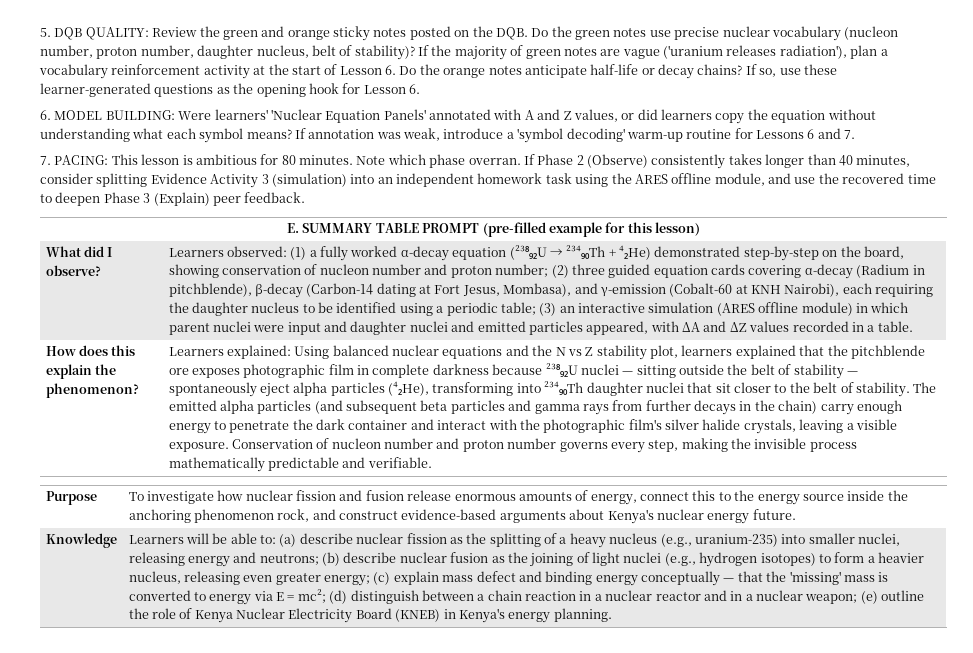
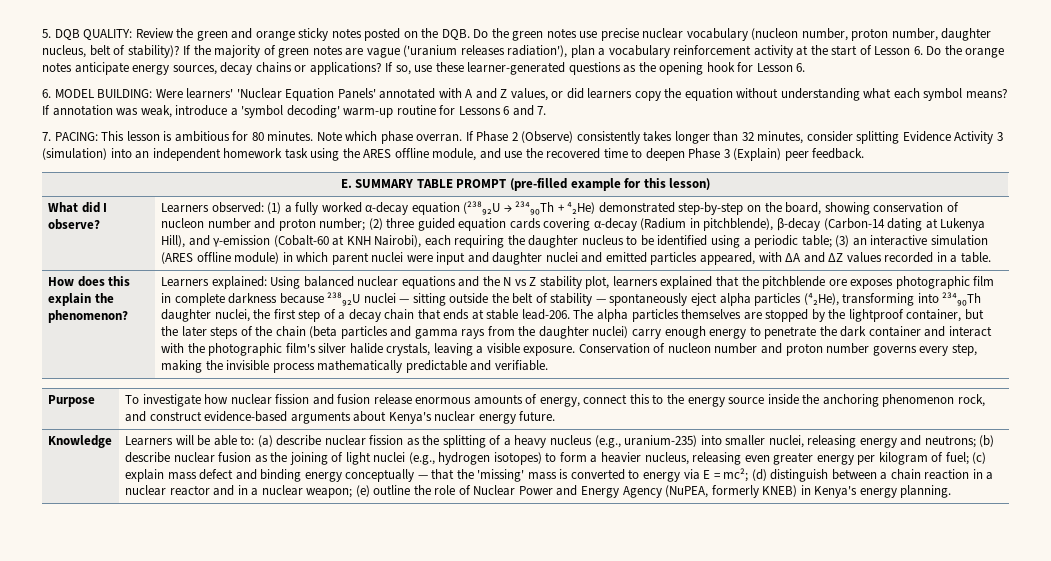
- If the majority of green notes are vague ('uranium releases radiation'), plan a vocabulary reinforcement activity at the start of Lesson 6. Do the orange notes anticipate half-life or decay chains?
+ If the majority of green notes are vague ('uranium releases radiation'), plan a vocabulary reinforcement activity at the start of Lesson 6. Do the orange notes anticipate energy sources, decay chains or applications?
- If Phase 2 (Observe) consistently takes longer than 40 minutes, consider splitting Evidence Activity 3 (simulation) into an independent homework task using the ARES offline module, and use the recovered time to deepen Phase 3 (Explain) peer feedback.
+ If Phase 2 (Observe) consistently takes longer than 32 minutes, consider splitting Evidence Activity 3 (simulation) into an independent homework task using the ARES offline module, and use the recovered time to deepen Phase 3 (Explain) peer feedback.
- (2) three guided equation cards covering α-decay (Radium in pitchblende), β-decay (Carbon-14 dating at Fort Jesus, Mombasa), and γ-emission (Cobalt-60 at KNH Nairobi), each requiring the daughter nucleus to be identified using a periodic table;
+ (2) three guided equation cards covering α-decay (Radium in pitchblende), β-decay (Carbon-14 dating at Lukenya Hill), and γ-emission (Cobalt-60 at KNH Nairobi), each requiring the daughter nucleus to be identified using a periodic table;
- Using balanced nuclear equations and the N vs Z stability plot, learners explained that the pitchblende ore exposes photographic film in complete darkness because ²³⁸₉₂U nuclei — sitting outside the belt of stability — spontaneously eject alpha particles (⁴₂He), transforming into ²³⁴₉₀Th daughter nuclei that sit closer to the belt of stability. The emitted alpha particles (and subsequent beta particles and gamma rays from further decays in the chain) carry enough energy to penetrate the dark container and interact with the photographic film's silver halide crystals, leaving a visible exposure.
+ Using balanced nuclear equations and the N vs Z stability plot, learners explained that the pitchblende ore exposes photographic film in complete darkness because ²³⁸₉₂U nuclei — sitting outside the belt of stability — spontaneously eject alpha particles (⁴₂He), transforming into ²³⁴₉₀Th daughter nuclei, the first step of a decay chain that ends at stable lead-206. The alpha particles themselves are stopped by the lightproof container, but the later steps of the chain (beta particles and gamma rays from the daughter nuclei) carry enough energy to penetrate the dark container and interact with the photographic film's silver halide crystals, leaving a visible exposure.
- (b) describe nuclear fusion as the joining of light nuclei (e.g., hydrogen isotopes) to form a heavier nucleus, releasing even greater energy;
+ (b) describe nuclear fusion as the joining of light nuclei (e.g., hydrogen isotopes) to form a heavier nucleus, releasing even greater energy per kilogram of fuel;
- (e) outline the role of Kenya Nuclear Electricity Board (KNEB) in Kenya's energy planning.
+ (e) outline the role of Nuclear Power and Energy Agency (NuPEA, formerly KNEB) in Kenya's energy planning.

